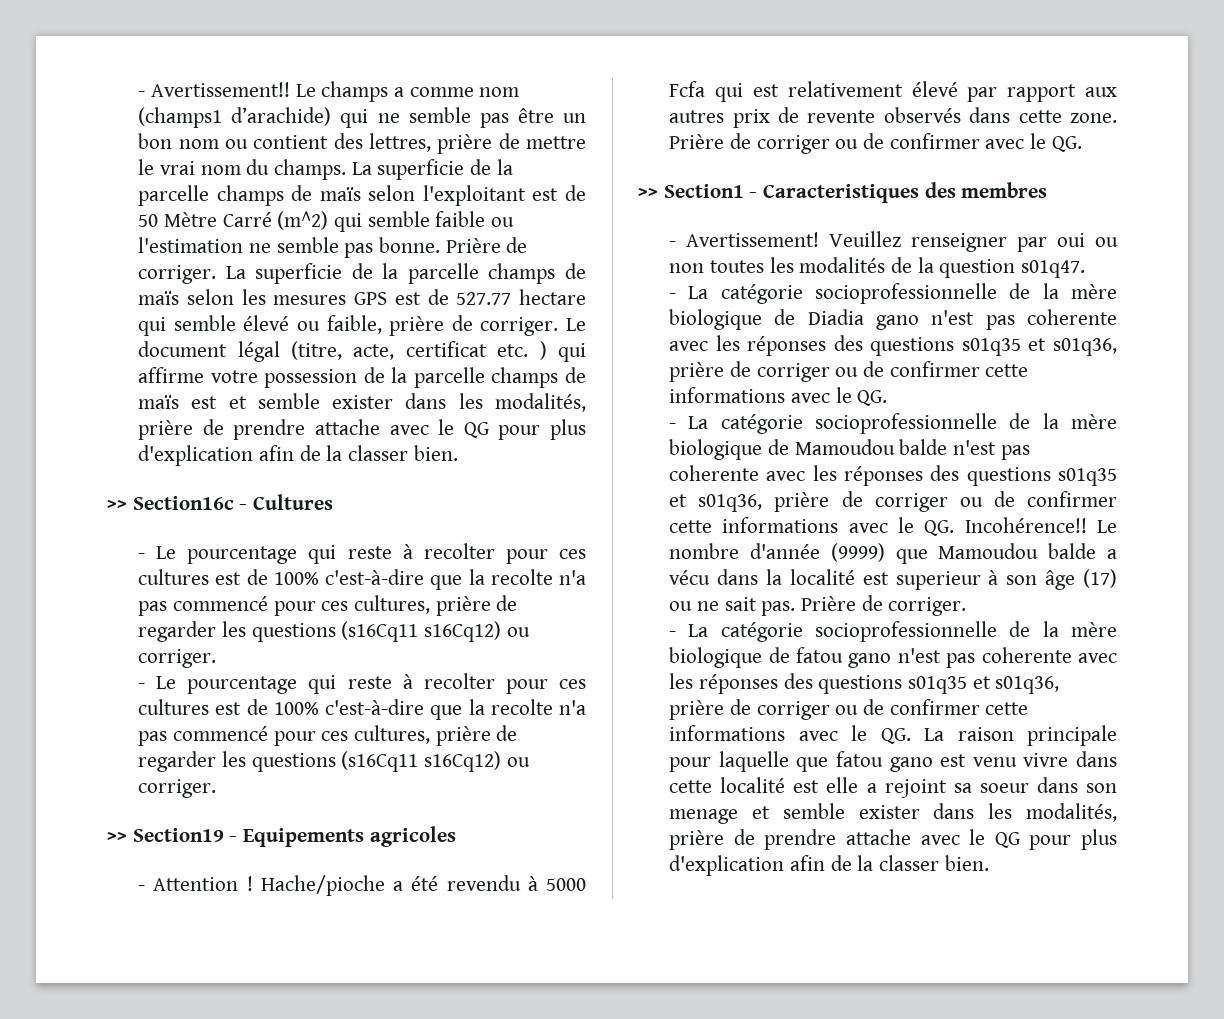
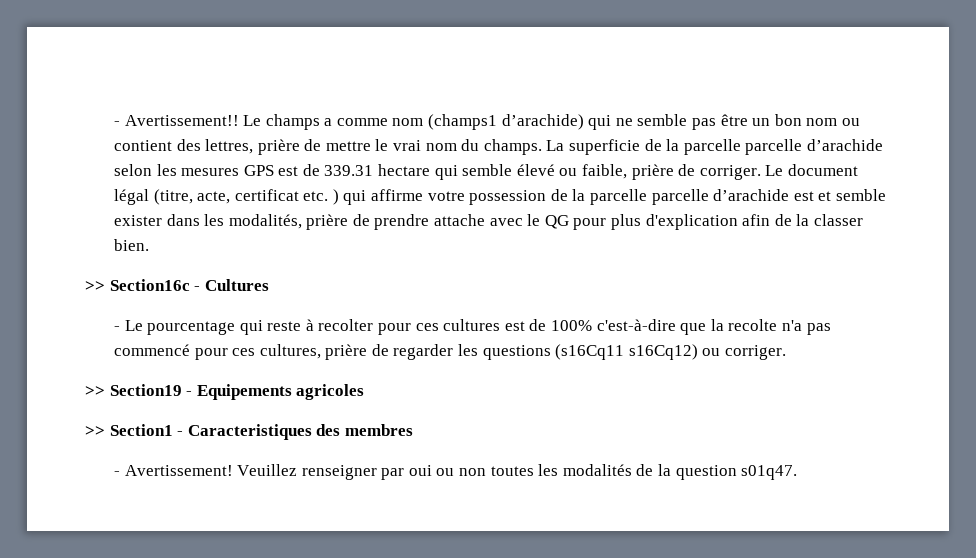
- La superficie de la parcelle champs de maïs selon l'exploitant est de 50 Mètre Carré (m^2) qui semble faible ou l'estimation ne semble pas bonne. Prière de corriger. La superficie de la parcelle champs de maïs selon les mesures GPS est de 527.77 hectare qui semble élevé ou faible, prière de corriger.
+ La superficie de la parcelle parcelle d’arachide selon les mesures GPS est de 339.31 hectare qui semble élevé ou faible, prière de corriger.
- Le document légal (titre, acte, certificat etc. ) qui affirme votre possession de la parcelle champs de maïs est et semble exister dans les modalités, prière de prendre attache avec le QG pour plus d'explication afin de la classer bien.
+ Le document légal (titre, acte, certificat etc. ) qui affirme votre possession de la parcelle parcelle d’arachide est et semble exister dans les modalités, prière de prendre attache avec le QG pour plus d'explication afin de la classer bien.
  >> Section16c - Cultures
- - Le pourcentage qui reste à recolter pour ces cultures est de 100% c'est-à-dire que la recolte n'a pas commencé pour ces cultures, prière de regarder les questions (s16Cq11 s16Cq12) ou corriger.
- - Attention ! Hache/pioche a été revendu à 5000 Fcfa qui est relativement élevé par rapport aux autres prix de revente observés dans cette zone. Prière de corriger ou de confirmer avec le QG.
- - La catégorie socioprofessionnelle de la mère biologique de Diadia gano n'est pas coherente avec les réponses des questions s01q35 et s01q36, prière de corriger ou de confirmer cette informations avec le QG.
- - La catégorie socioprofessionnelle de la mère biologique de Mamoudou balde n'est pas coherente avec les réponses des questions s01q35 et s01q36, prière de corriger ou de confirmer cette informations avec le QG. Incohérence!! Le nombre d'année (9999) que Mamoudou balde a vécu dans la localité est superieur à son âge (17) ou ne sait pas. Prière de corriger.
- - La catégorie socioprofessionnelle de la mère biologique de fatou gano n'est pas coherente avec les réponses des questions s01q35 et s01q36, prière de corriger ou de confirmer cette informations avec le QG. La raison principale pour laquelle que fatou gano est venu vivre dans cette localité est elle a rejoint sa soeur dans son menage et semble exister dans les modalités, prière de prendre attache avec le QG pour plus d'explication afin de la classer bien.

